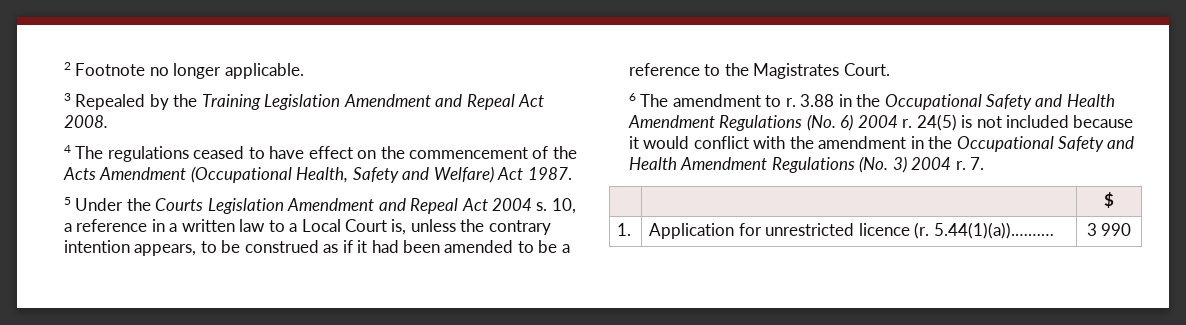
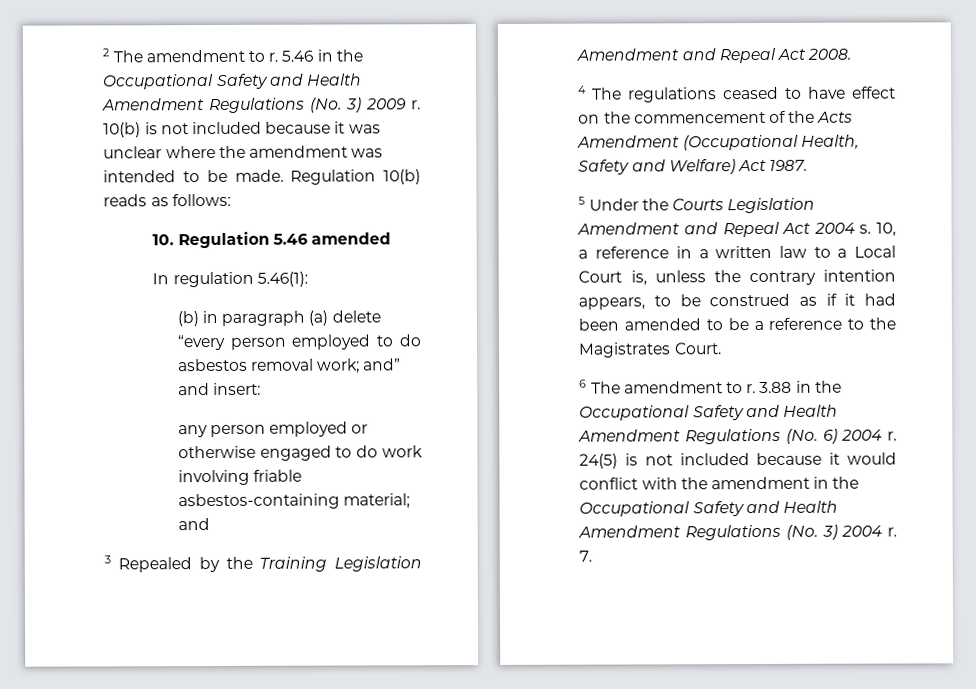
- 2 Footnote no longer applicable.
+ 2 The amendment to r. 5.46 in the Occupational Safety and Health Amendment Regulations (No. 3) 2009 r. 10(b) is not included because it was unclear where the amendment was intended to be made. Regulation 10(b) reads as follows:
+ 10. Regulation 5.46 amended
+ In regulation 5.46(1):
+ (b) in paragraph (a) delete “every person employed to do asbestos removal work; and” and insert:
+ any person employed or otherwise engaged to do work involving friable asbestos-containing material; and
- | | $
- 1. | Application for unrestricted licence (r. 5.44(1)(a)).……… | 3 990

